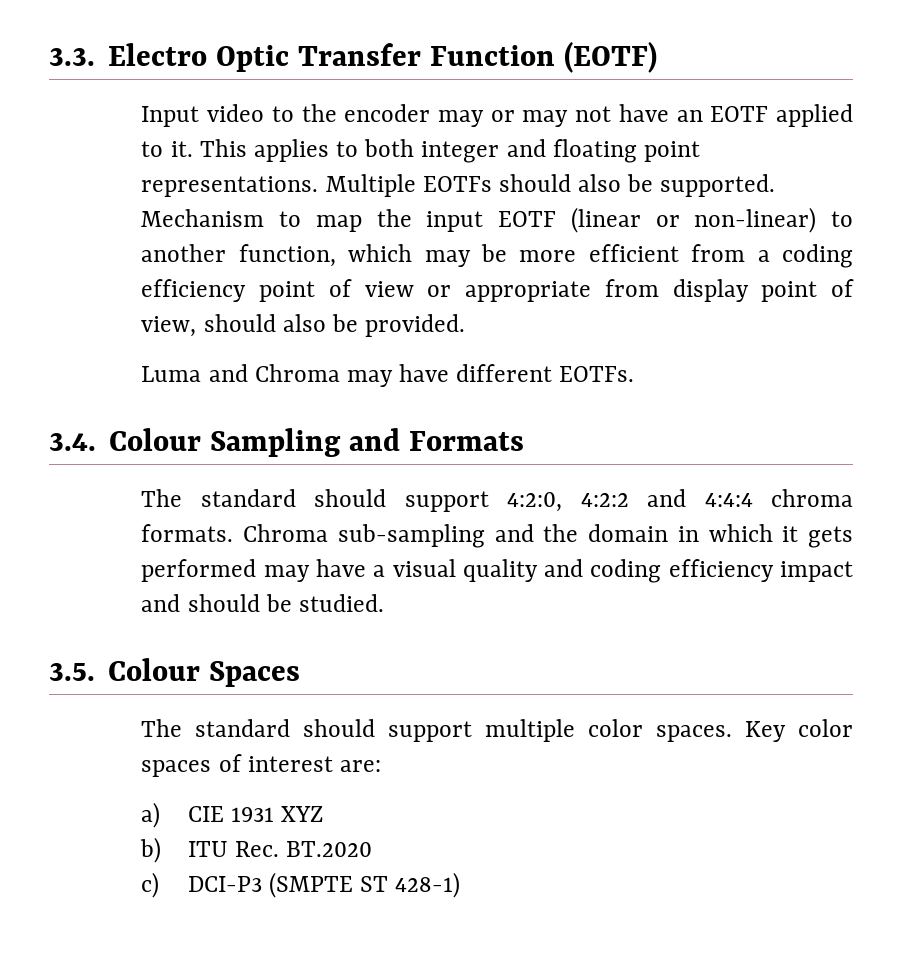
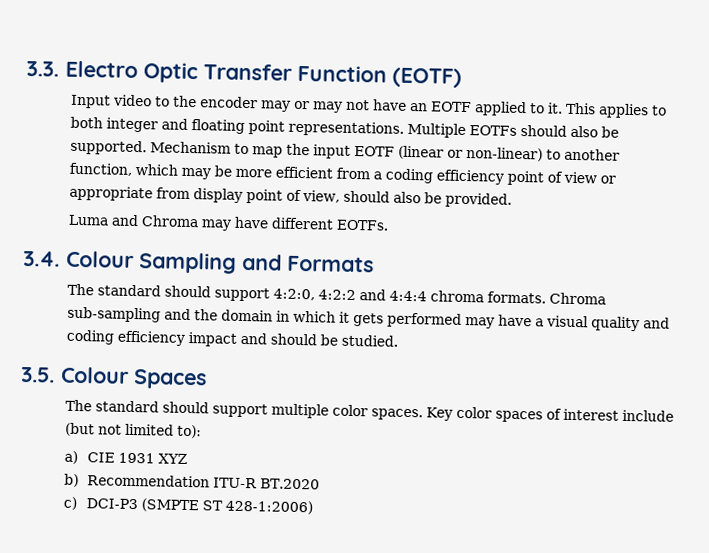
- Key color spaces of interest are:
+ Key color spaces of interest include (but not limited to):
- b) ITU Rec. BT.2020
+ b) Recommendation ITU-R BT.2020
- c) DCI-P3 (SMPTE ST 428-1)
+ c) DCI-P3 (SMPTE ST 428-1:2006)

